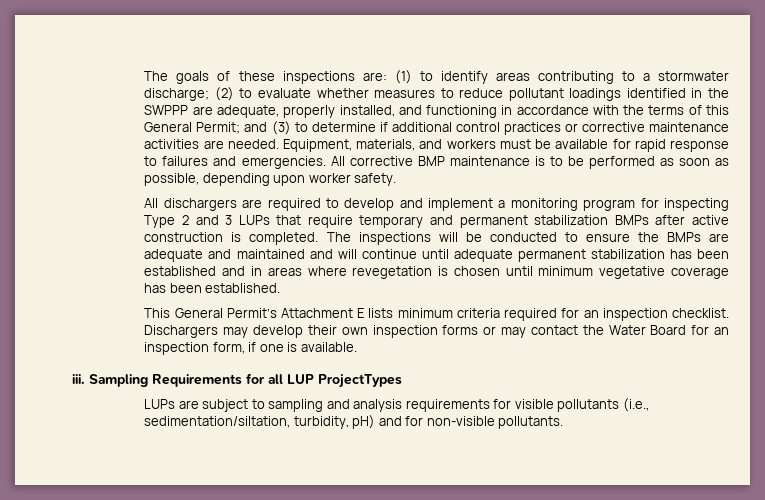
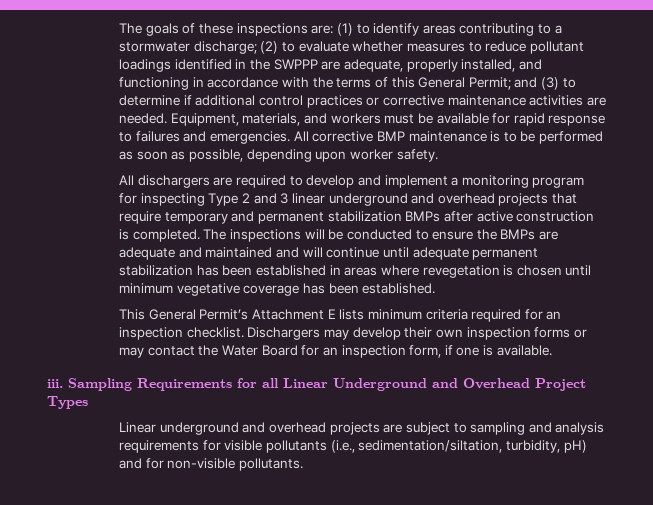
- All dischargers are required to develop and implement a monitoring program for inspecting Type 2 and 3 LUPs that require temporary and permanent stabilization BMPs after active construction is completed.
+ All dischargers are required to develop and implement a monitoring program for inspecting Type 2 and 3 linear underground and overhead projects that require temporary and permanent stabilization BMPs after active construction is completed.
- The inspections will be conducted to ensure the BMPs are adequate and maintained and will continue until adequate permanent stabilization has been established and in areas where revegetation is chosen until minimum vegetative coverage has been established.
+ The inspections will be conducted to ensure the BMPs are adequate and maintained and will continue until adequate permanent stabilization has been established in areas where revegetation is chosen until minimum vegetative coverage has been established.
- Sampling Requirements for all LUP ProjectTypes
- LUPs are subject to sampling and analysis requirements for visible pollutants (i.e., sedimentation/siltation, turbidity, pH) and for non-visible pollutants.
+ Sampling Requirements for all Linear Underground and Overhead Project Types
+ Linear underground and overhead projects are subject to sampling and analysis requirements for visible pollutants (i.e., sedimentation/siltation, turbidity, pH) and for non-visible pollutants.

